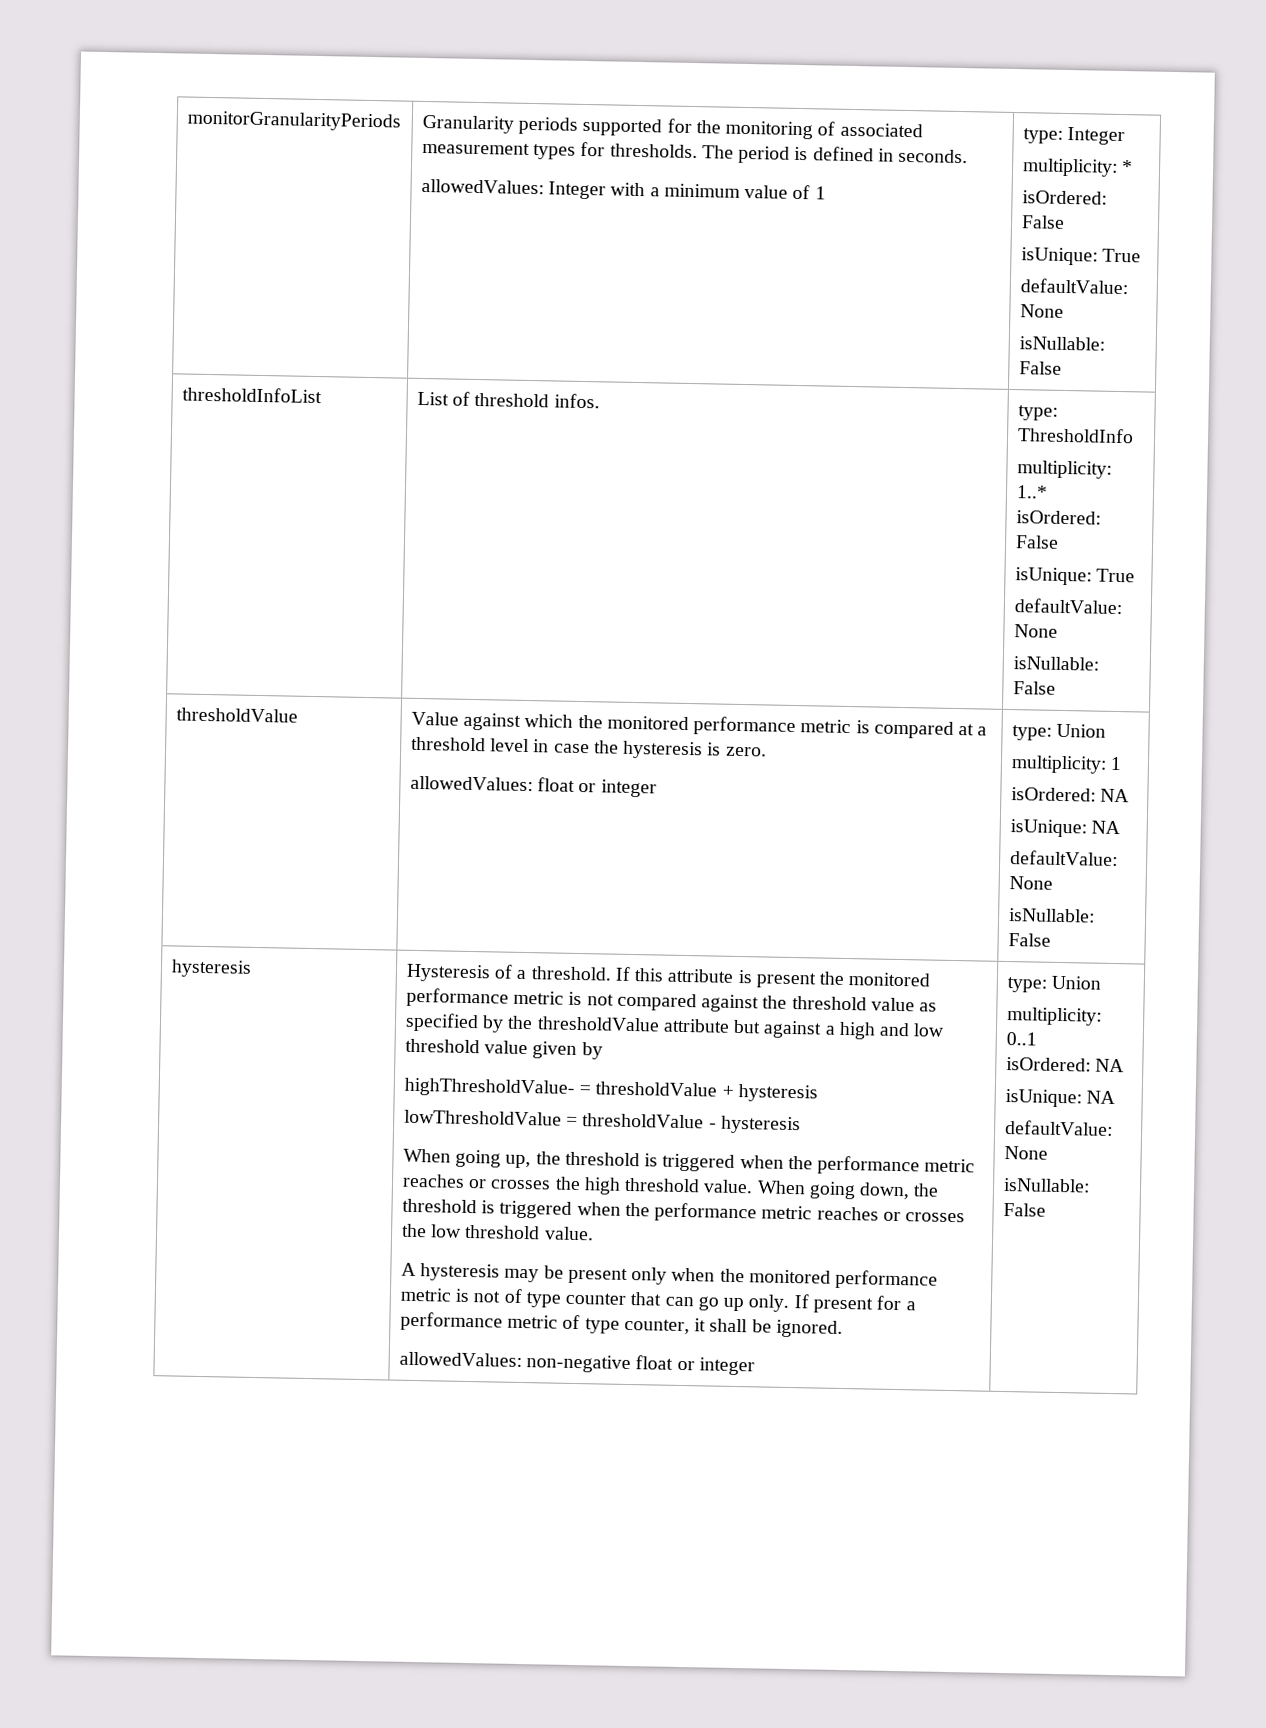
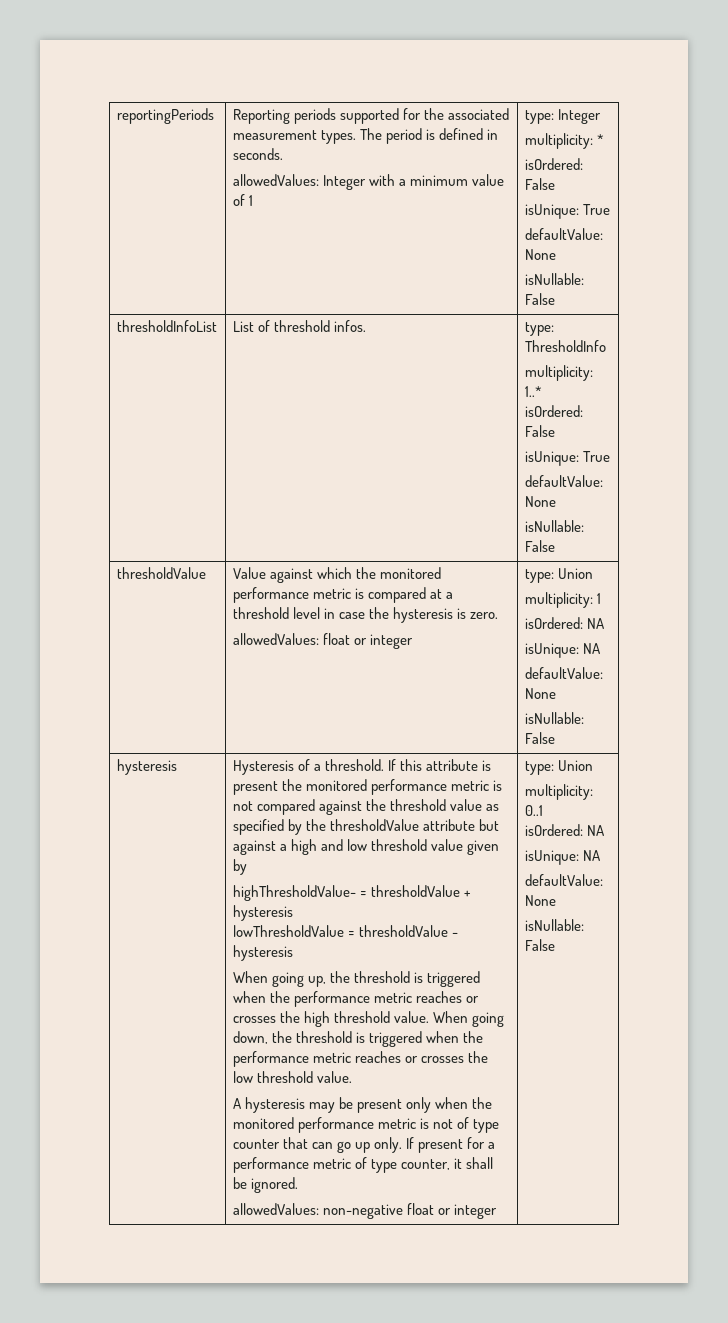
- monitorGranularityPeriods | Granularity periods supported for the monitoring of associated measurement types for thresholds. The period is defined in seconds.
+ reportingPeriods | Reporting periods supported for the associated measurement types. The period is defined in seconds.

